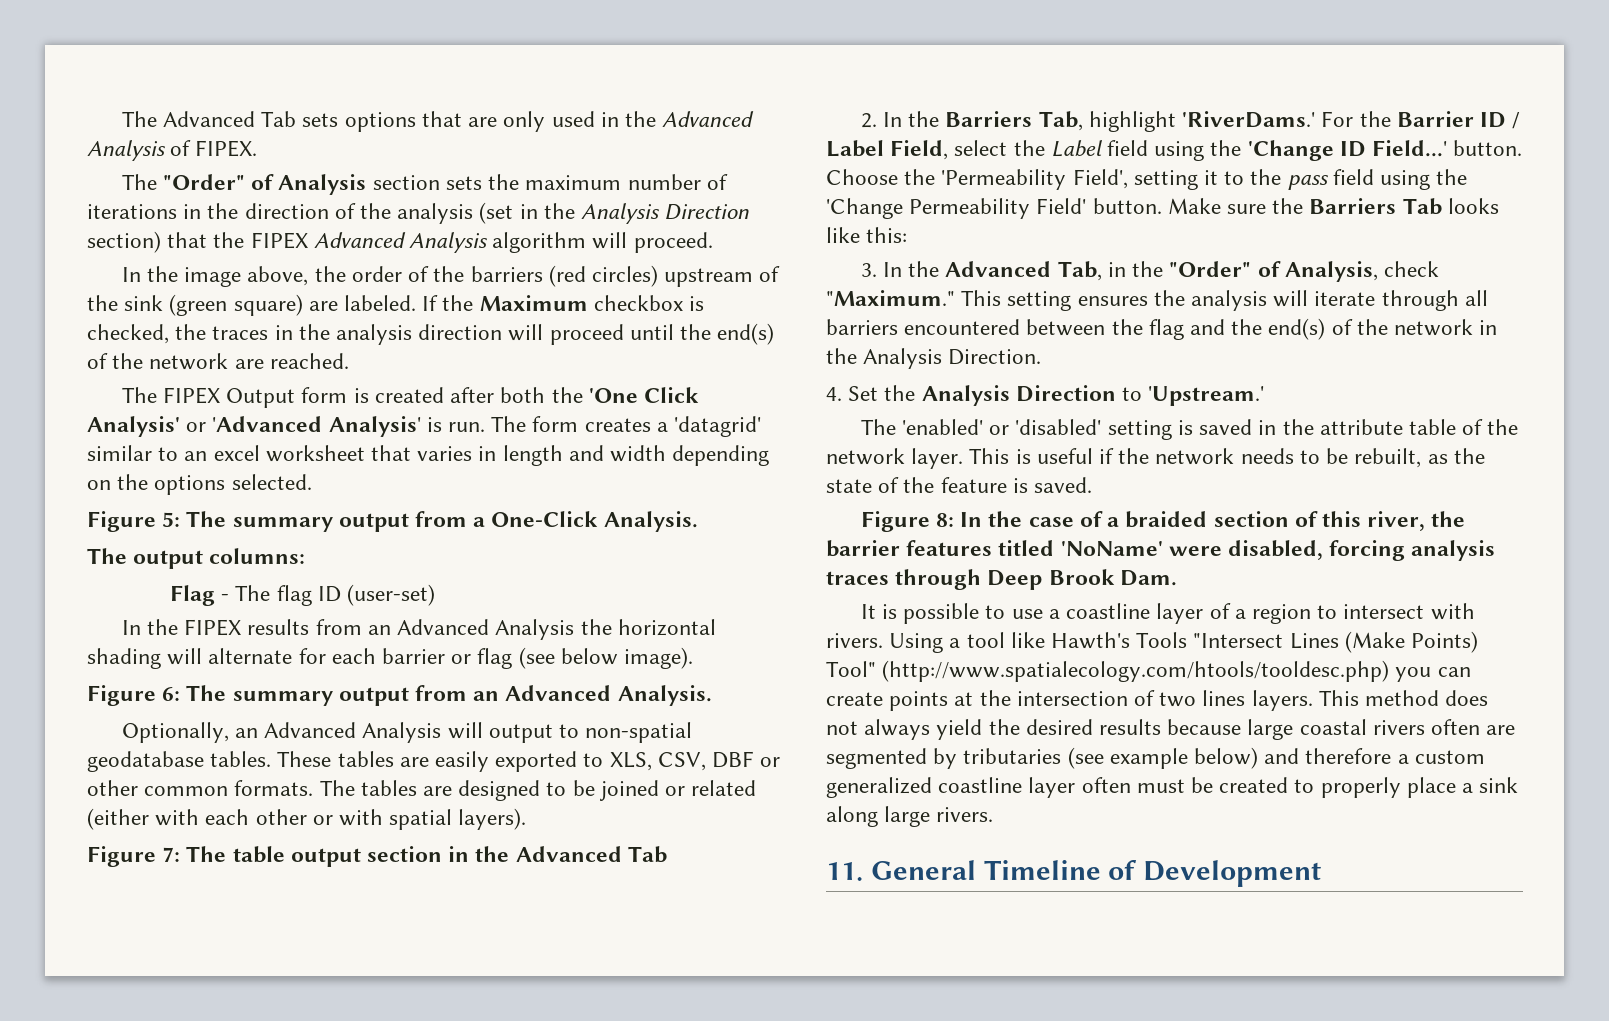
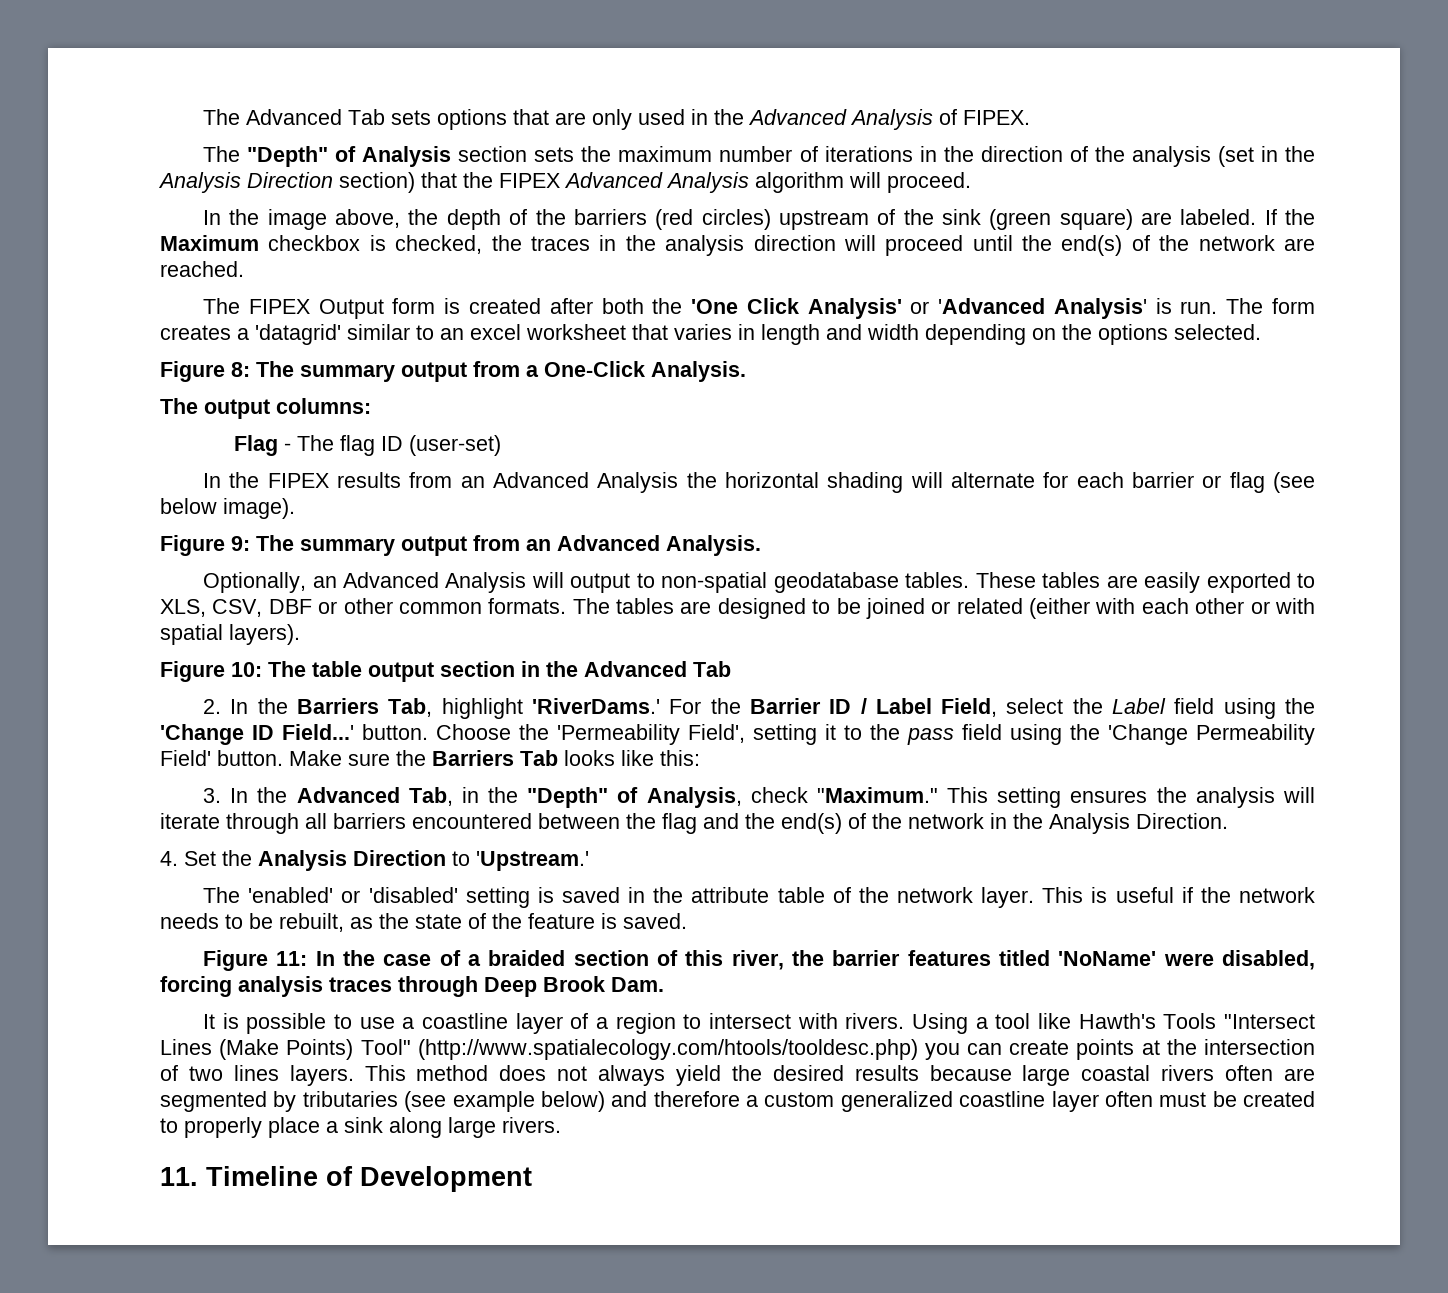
- The "Order" of Analysis section sets the maximum number of iterations in the direction of the analysis (set in the Analysis Direction section) that the FIPEX Advanced Analysis algorithm will proceed.
+ The "Depth" of Analysis section sets the maximum number of iterations in the direction of the analysis (set in the Analysis Direction section) that the FIPEX Advanced Analysis algorithm will proceed.
- In the image above, the order of the barriers (red circles) upstream of the sink (green square) are labeled.
+ In the image above, the depth of the barriers (red circles) upstream of the sink (green square) are labeled.
- Figure 5: The summary output from a One-Click Analysis.
+ Figure 8: The summary output from a One-Click Analysis.
- Figure 6: The summary output from an Advanced Analysis.
+ Figure 9: The summary output from an Advanced Analysis.
- Figure 7: The table output section in the Advanced Tab
+ Figure 10: The table output section in the Advanced Tab
- 3. In the Advanced Tab, in the "Order" of Analysis, check "Maximum."
+ 3. In the Advanced Tab, in the "Depth" of Analysis, check "Maximum."
- Figure 8: In the case of a braided section of this river, the barrier features titled 'NoName' were disabled, forcing analysis traces through Deep Brook Dam.
+ Figure 11: In the case of a braided section of this river, the barrier features titled 'NoName' were disabled, forcing analysis traces through Deep Brook Dam.
- 11. General Timeline of Development
+ 11. Timeline of Development

